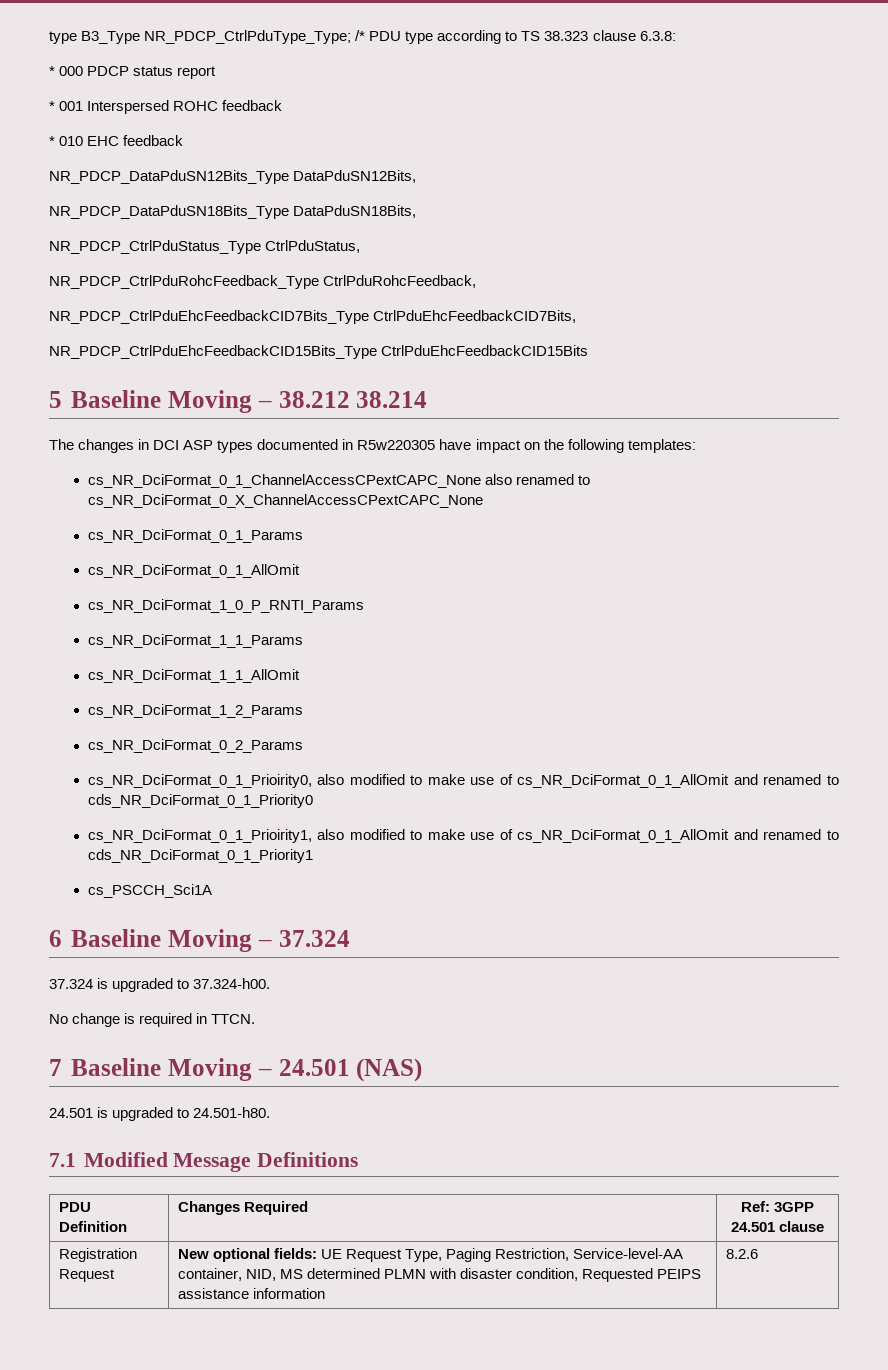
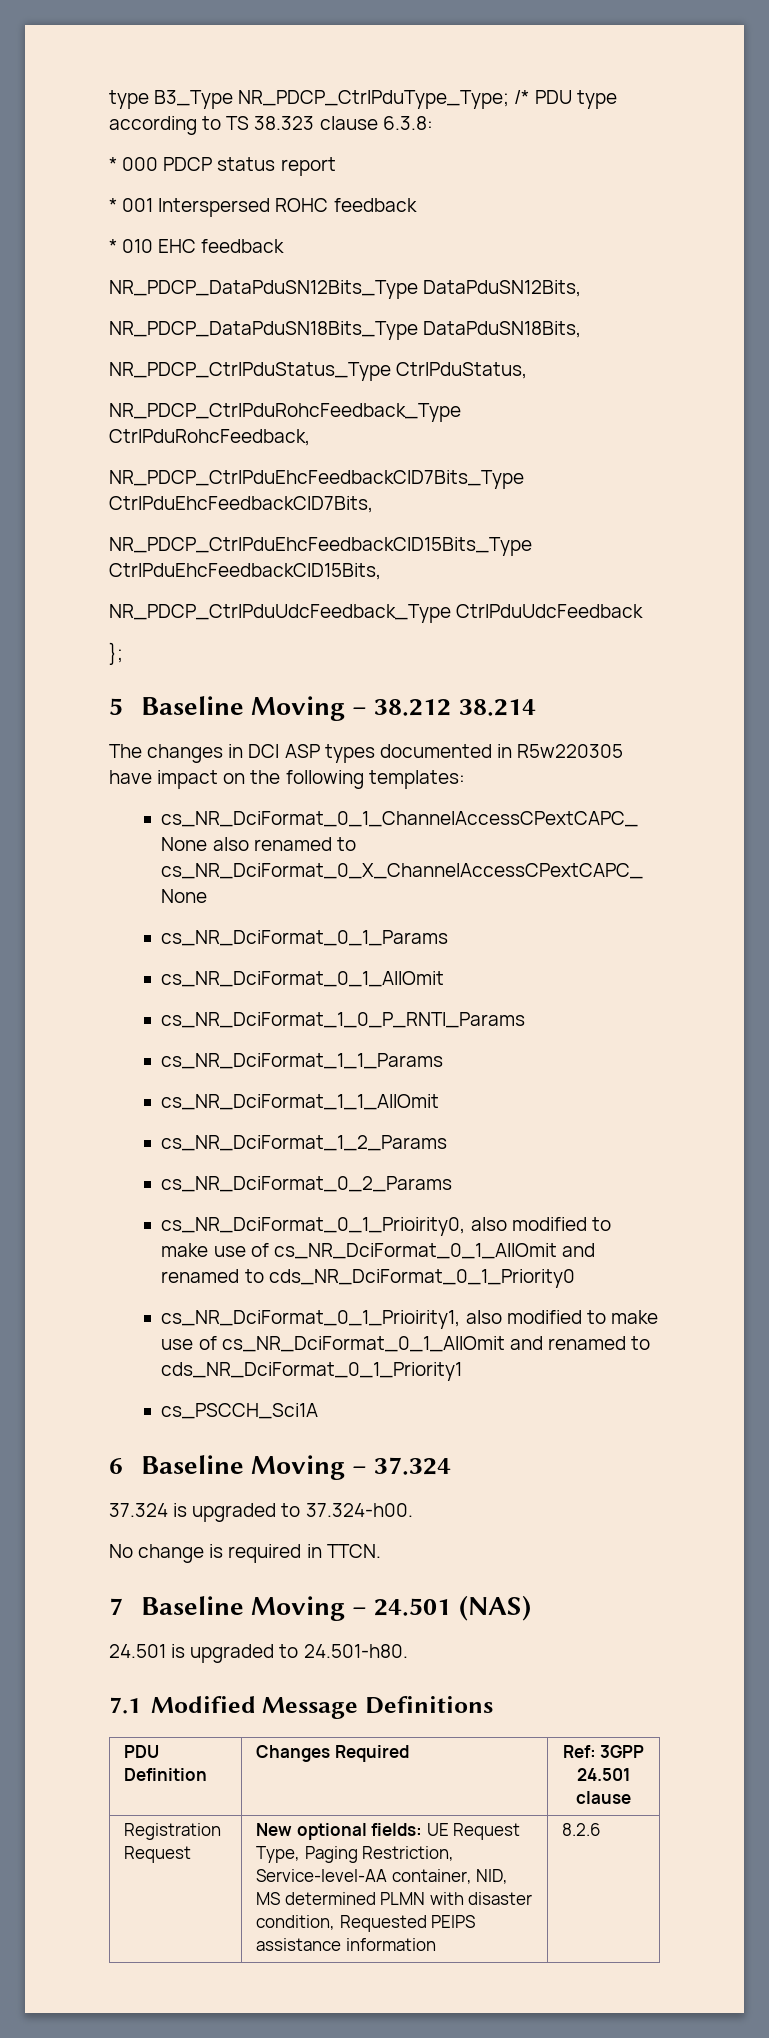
- NR_PDCP_CtrlPduEhcFeedbackCID15Bits_Type CtrlPduEhcFeedbackCID15Bits
+ NR_PDCP_CtrlPduEhcFeedbackCID15Bits_Type CtrlPduEhcFeedbackCID15Bits,
+ NR_PDCP_CtrlPduUdcFeedback_Type CtrlPduUdcFeedback
+ };

